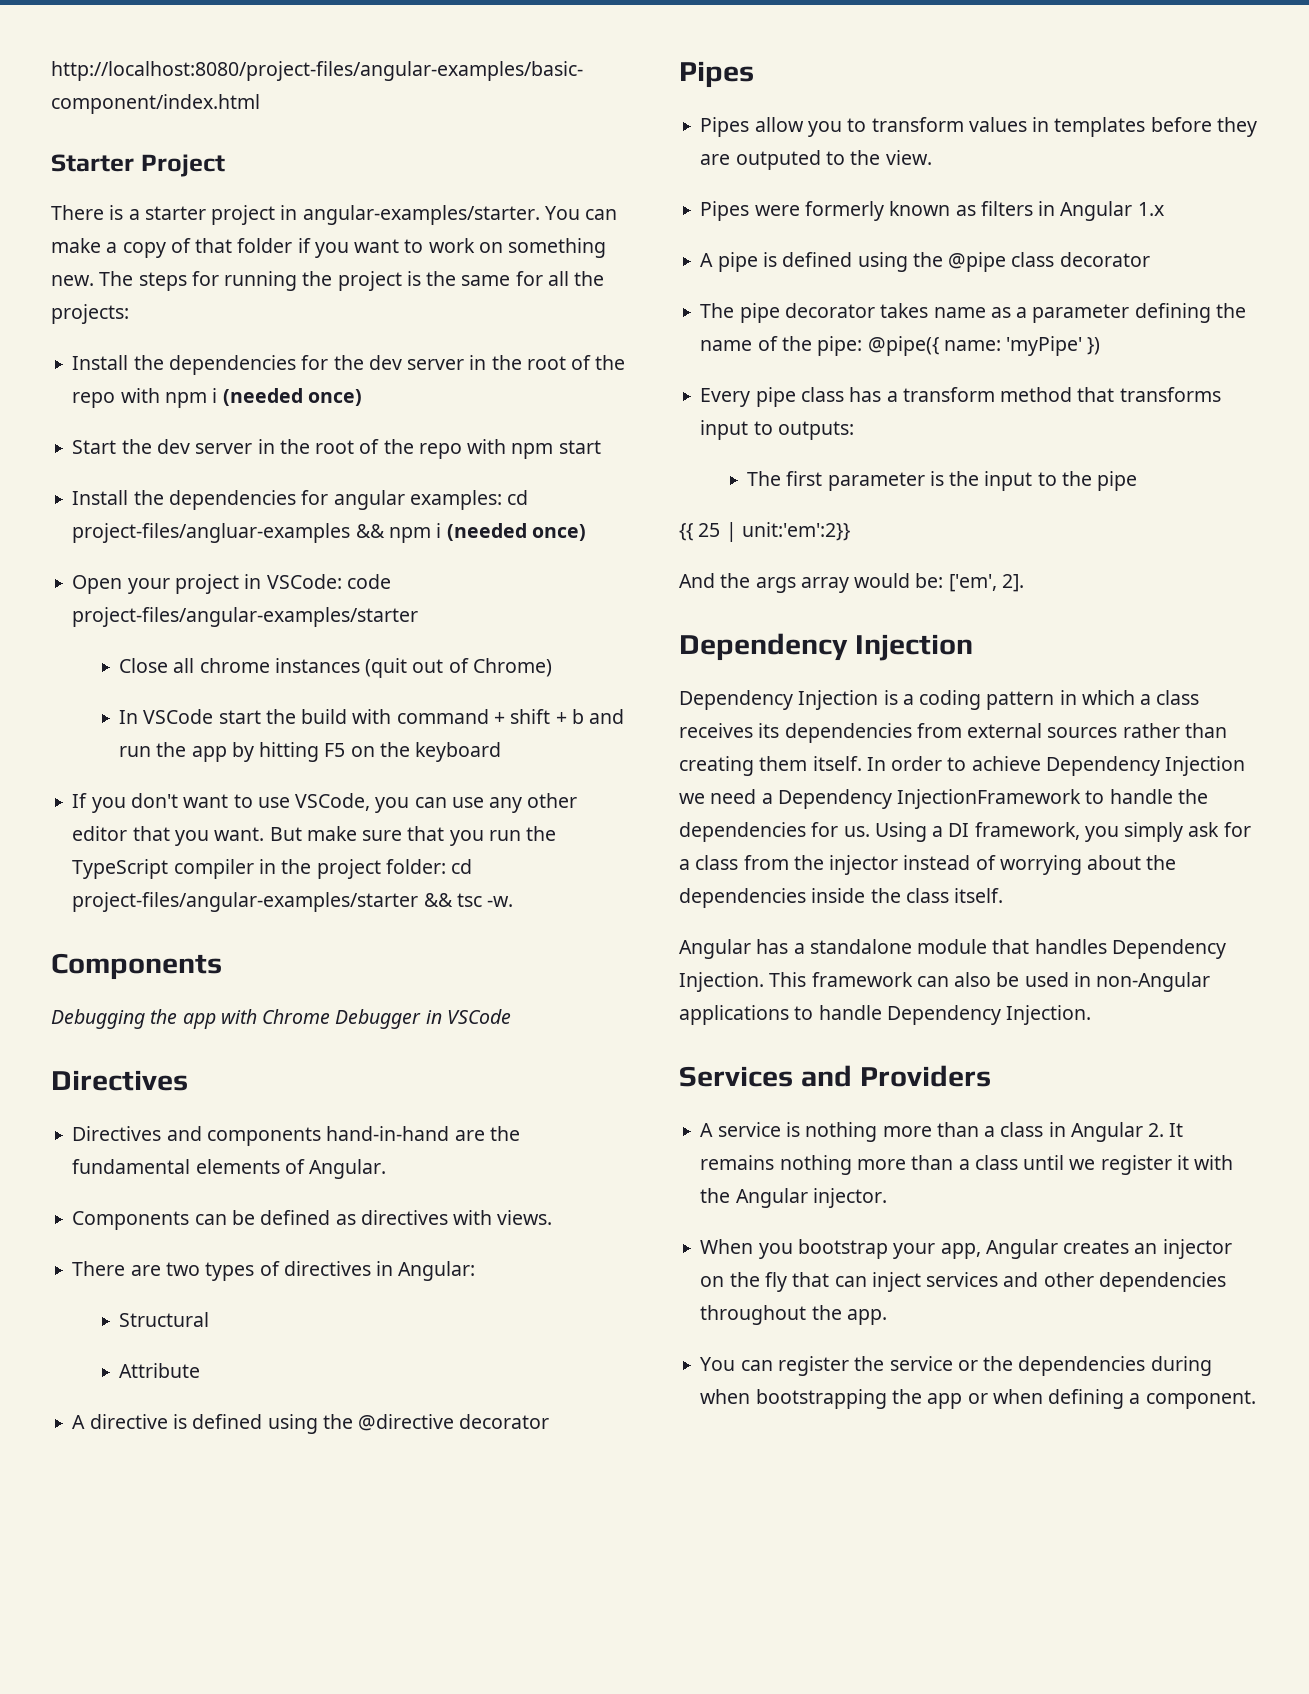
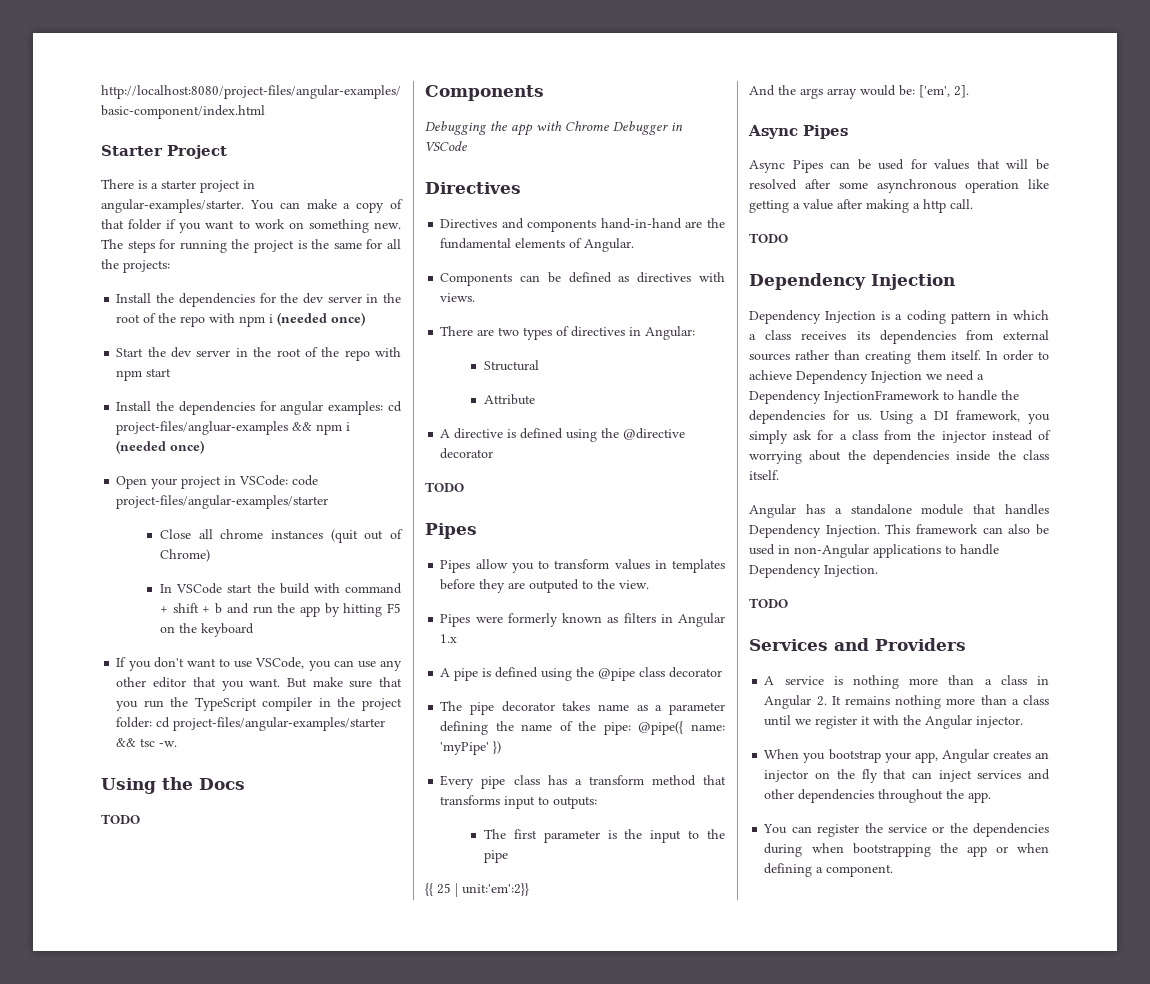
+ Using the Docs
+ TODO
  A directive is defined using the @directive decorator
+ TODO
  And the args array would be: ['em', 2].
+ Async Pipes
+ Async Pipes can be used for values that will be resolved after some asynchronous operation like getting a value after making a http call.
+ TODO
  This framework can also be used in non-Angular applications to handle Dependency Injection.
+ TODO

